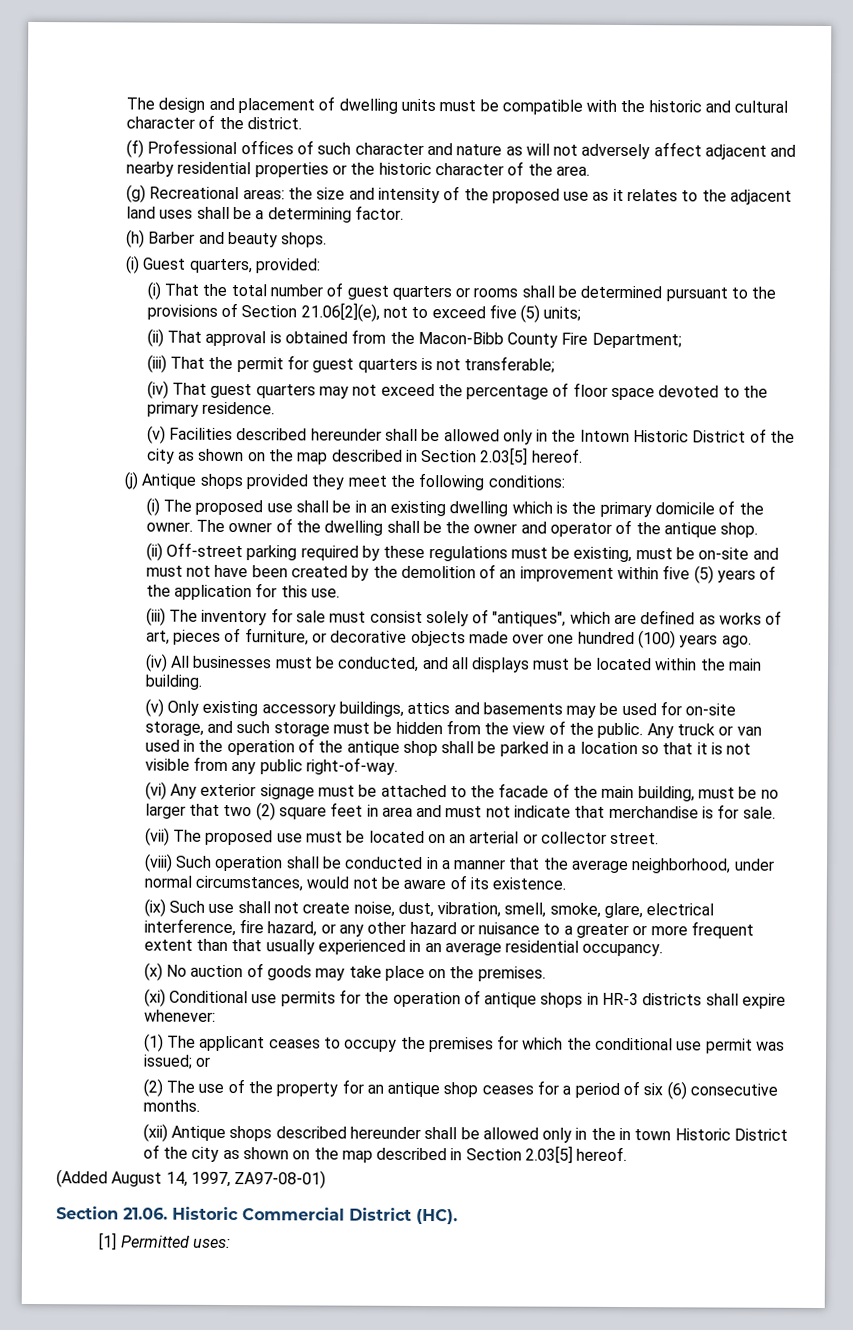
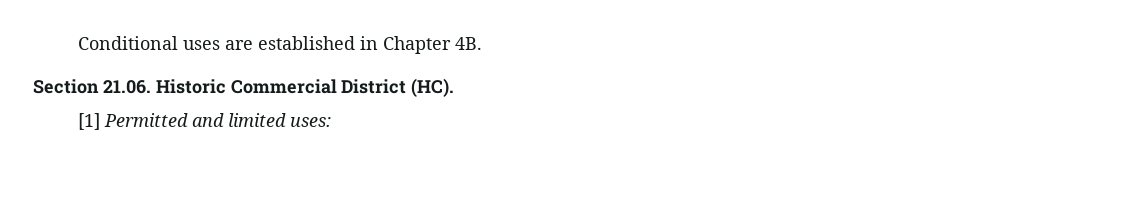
- The design and placement of dwelling units must be compatible with the historic and cultural character of the district.
- (f) Professional offices of such character and nature as will not adversely affect adjacent and nearby residential properties or the historic character of the area.
- (g) Recreational areas: the size and intensity of the proposed use as it relates to the adjacent land uses shall be a determining factor.
- (h) Barber and beauty shops.
- (i) Guest quarters, provided:
- (i) That the total number of guest quarters or rooms shall be determined pursuant to the provisions of Section 21.06[2](e), not to exceed five (5) units;
- (ii) That approval is obtained from the Macon-Bibb County Fire Department;
- (iii) That the permit for guest quarters is not transferable;
- (iv) That guest quarters may not exceed the percentage of floor space devoted to the primary residence.
- (v) Facilities described hereunder shall be allowed only in the Intown Historic District of the city as shown on the map described in Section 2.03[5] hereof.
- (j) Antique shops provided they meet the following conditions:
- (i) The proposed use shall be in an existing dwelling which is the primary domicile of the owner. The owner of the dwelling shall be the owner and operator of the antique shop.
- (ii) Off-street parking required by these regulations must be existing, must be on-site and must not have been created by the demolition of an improvement within five (5) years of the application for this use.
- (iii) The inventory for sale must consist solely of "antiques", which are defined as works of art, pieces of furniture, or decorative objects made over one hundred (100) years ago.
- (iv) All businesses must be conducted, and all displays must be located within the main building.
- (v) Only existing accessory buildings, attics and basements may be used for on-site storage, and such storage must be hidden from the view of the public. Any truck or van used in the operation of the antique shop shall be parked in a location so that it is not visible from any public right-of-way.
- (vi) Any exterior signage must be attached to the facade of the main building, must be no larger that two (2) square feet in area and must not indicate that merchandise is for sale.
- (vii) The proposed use must be located on an arterial or collector street.
- (viii) Such operation shall be conducted in a manner that the average neighborhood, under normal circumstances, would not be aware of its existence.
- (ix) Such use shall not create noise, dust, vibration, smell, smoke, glare, electrical interference, fire hazard, or any other hazard or nuisance to a greater or more frequent extent than that usually experienced in an average residential occupancy.
- (x) No auction of goods may take place on the premises.
- (xi) Conditional use permits for the operation of antique shops in HR-3 districts shall expire whenever:
- (1) The applicant ceases to occupy the premises for which the conditional use permit was issued; or
- (2) The use of the property for an antique shop ceases for a period of six (6) consecutive months.
- (xii) Antique shops described hereunder shall be allowed only in the in town Historic District of the city as shown on the map described in Section 2.03[5] hereof.
- (Added August 14, 1997, ZA97-08-01)
+ Conditional uses are established in Chapter 4B.
- [1] Permitted uses:
+ [1] Permitted and limited uses:

